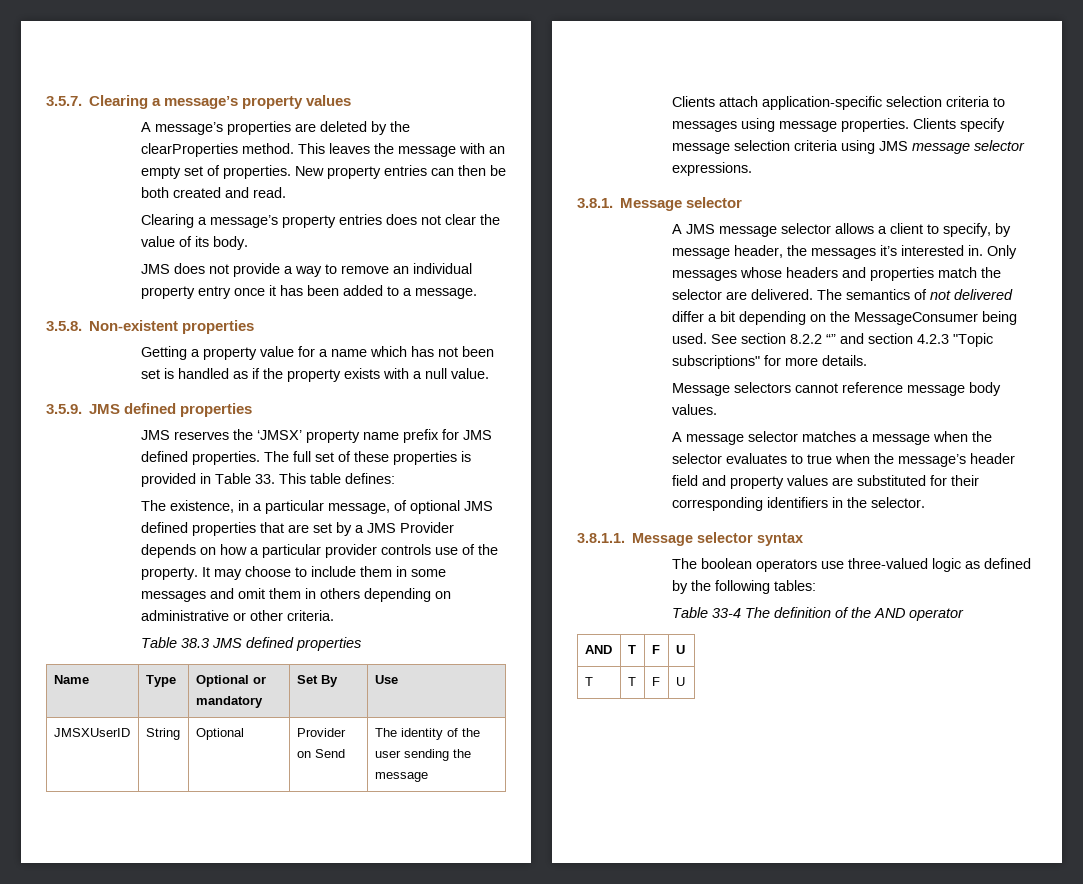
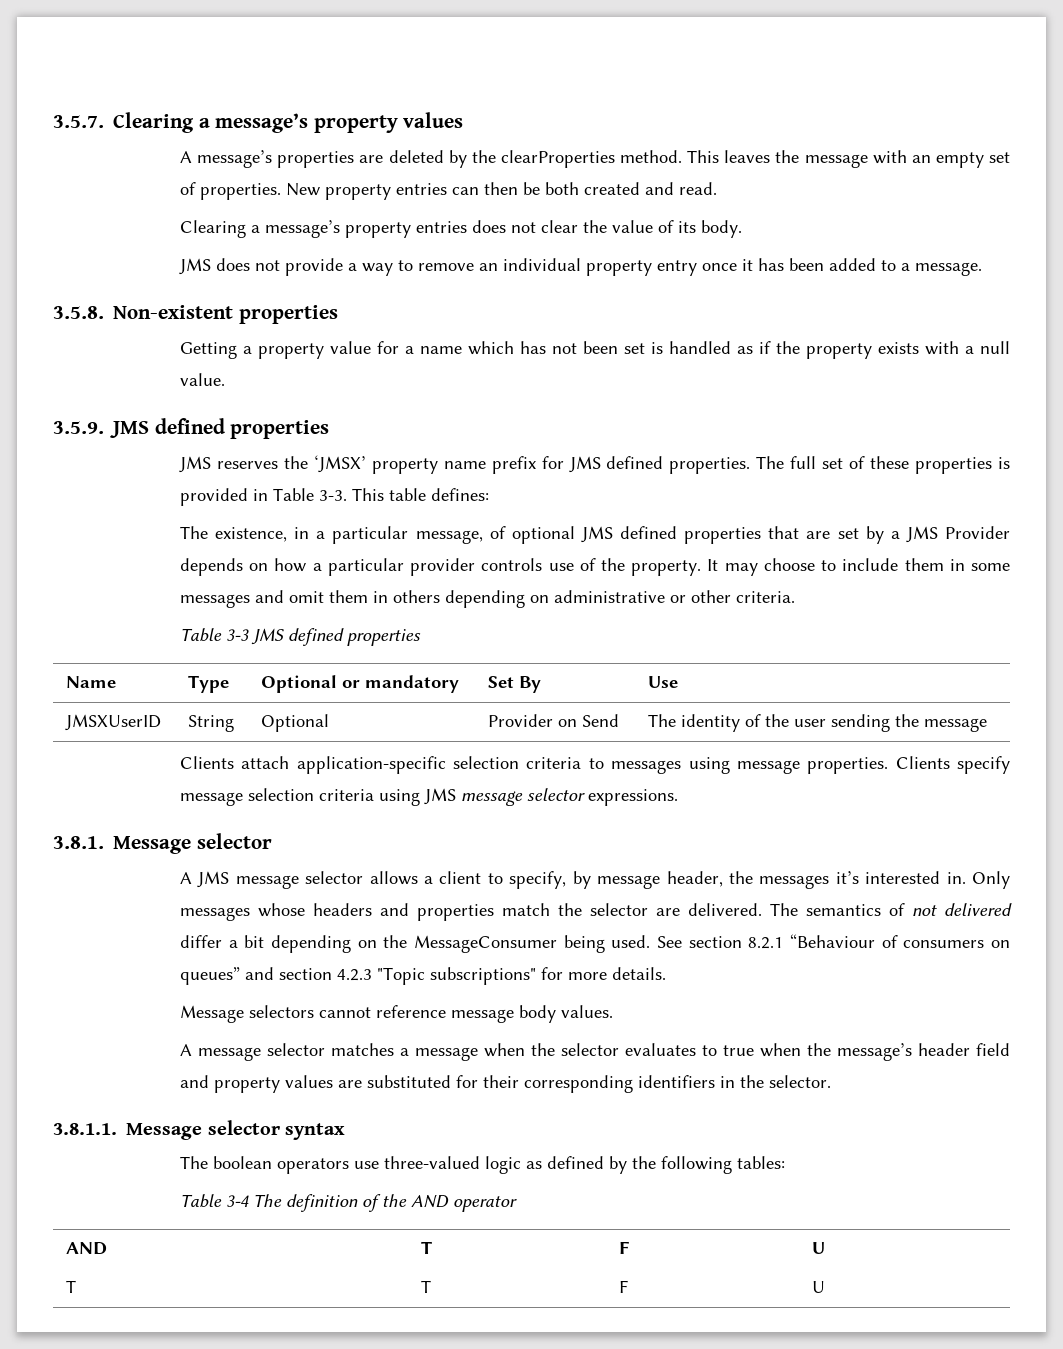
- The full set of these properties is provided in Table 33. This table defines:
+ The full set of these properties is provided in Table 3-3. This table defines:
- Table 38.3 JMS defined properties
+ Table 3-3 JMS defined properties
- See section 8.2.2 “” and section 4.2.3 "Topic subscriptions" for more details.
+ See section 8.2.1 “Behaviour of consumers on queues” and section 4.2.3 "Topic subscriptions" for more details.
- Table 33-4 The definition of the AND operator
+ Table 3-4 The definition of the AND operator

